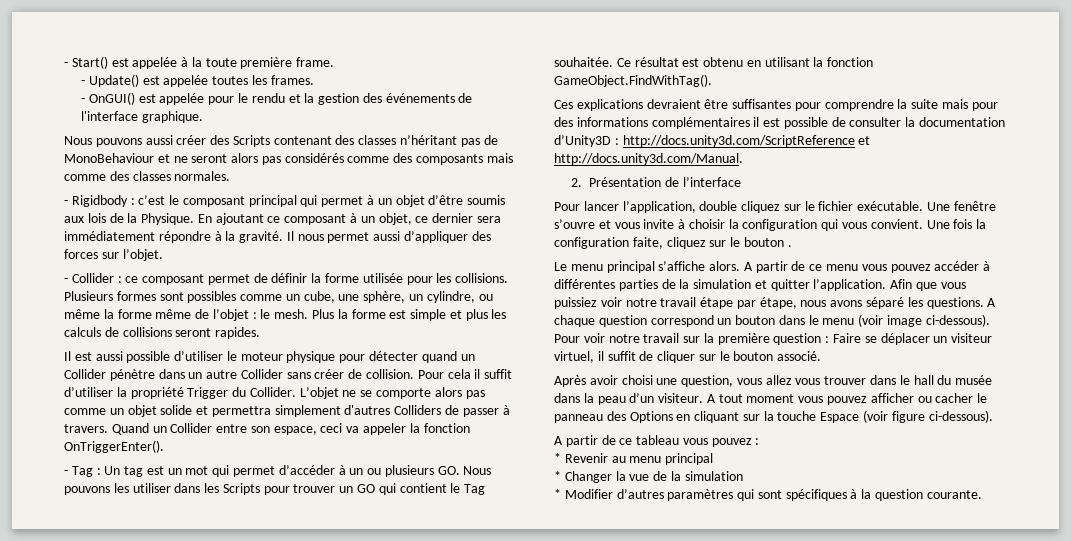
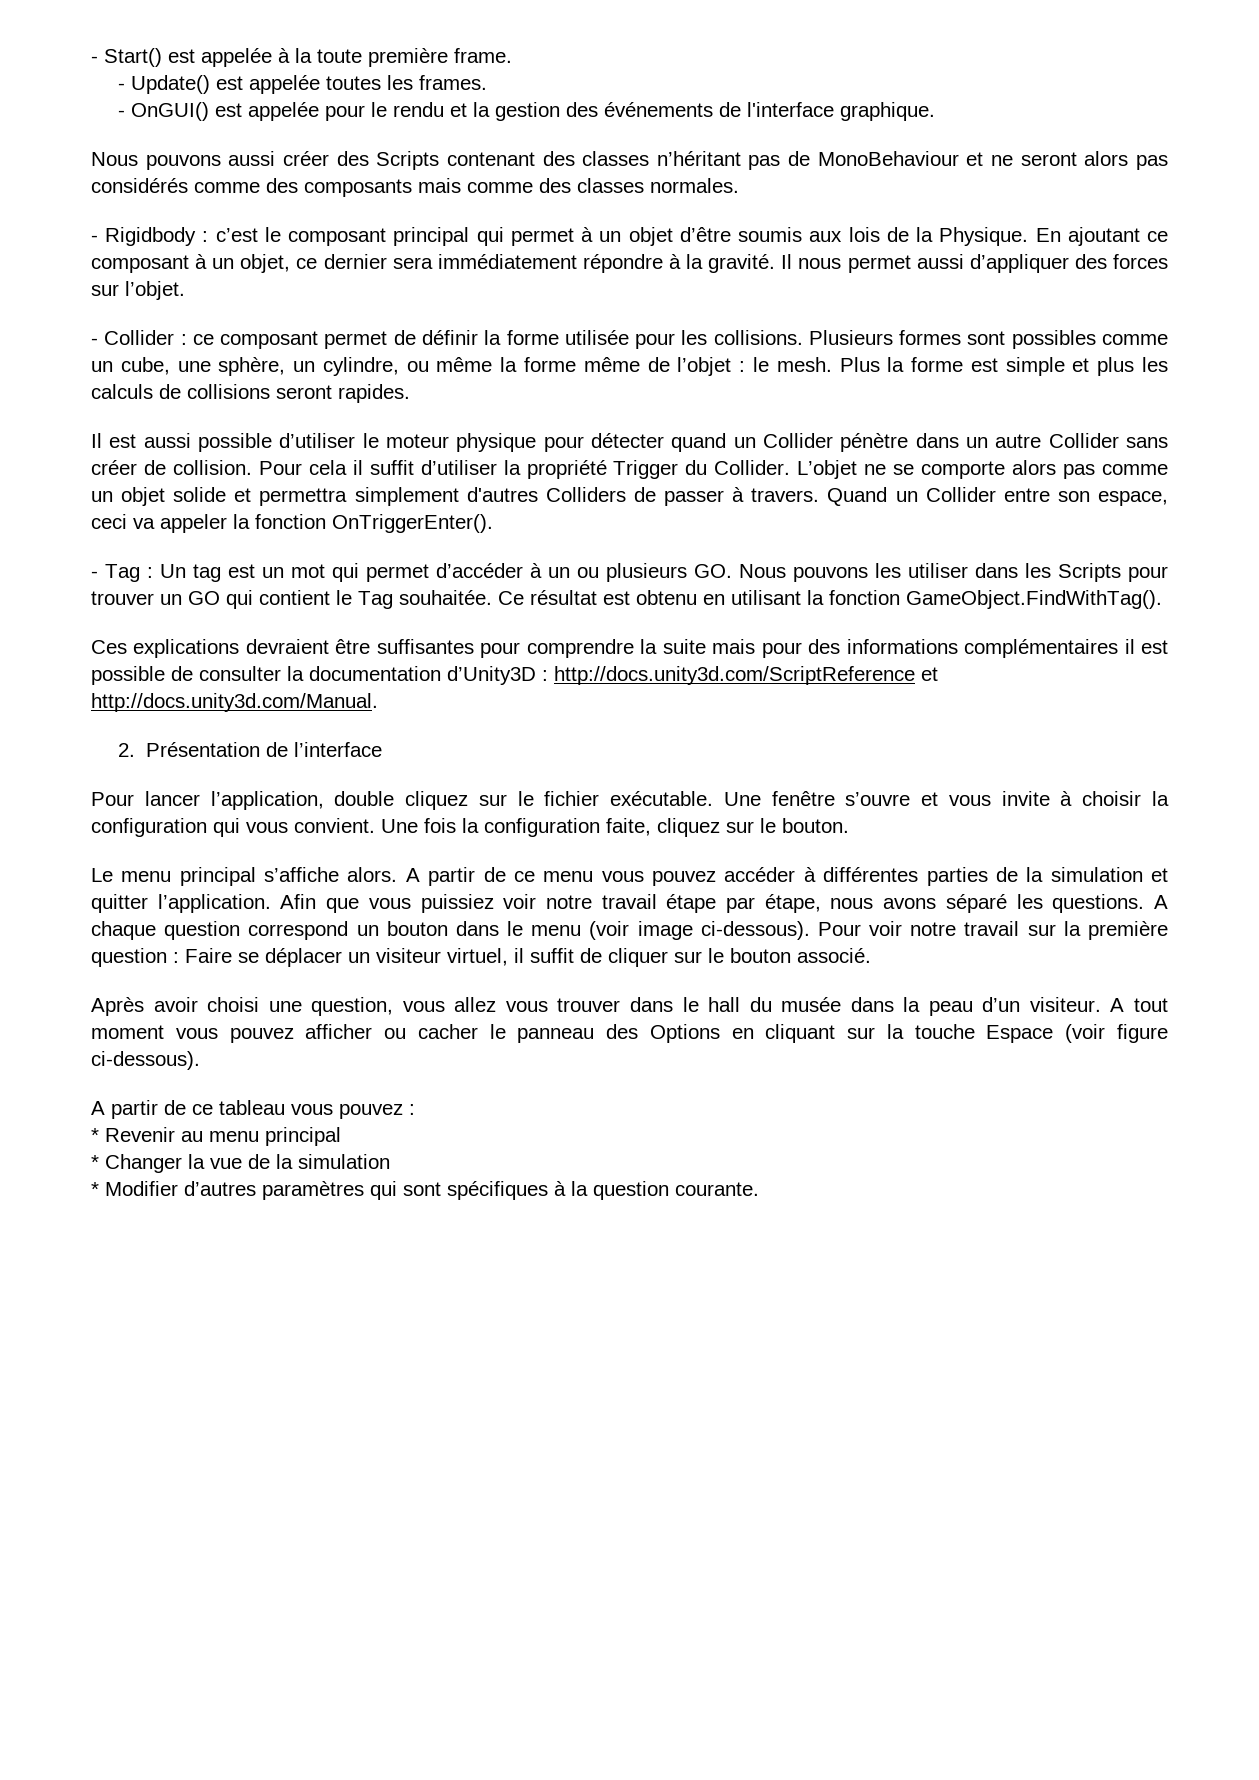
- Une fois la configuration faite, cliquez sur le bouton .
+ Une fois la configuration faite, cliquez sur le bouton.

